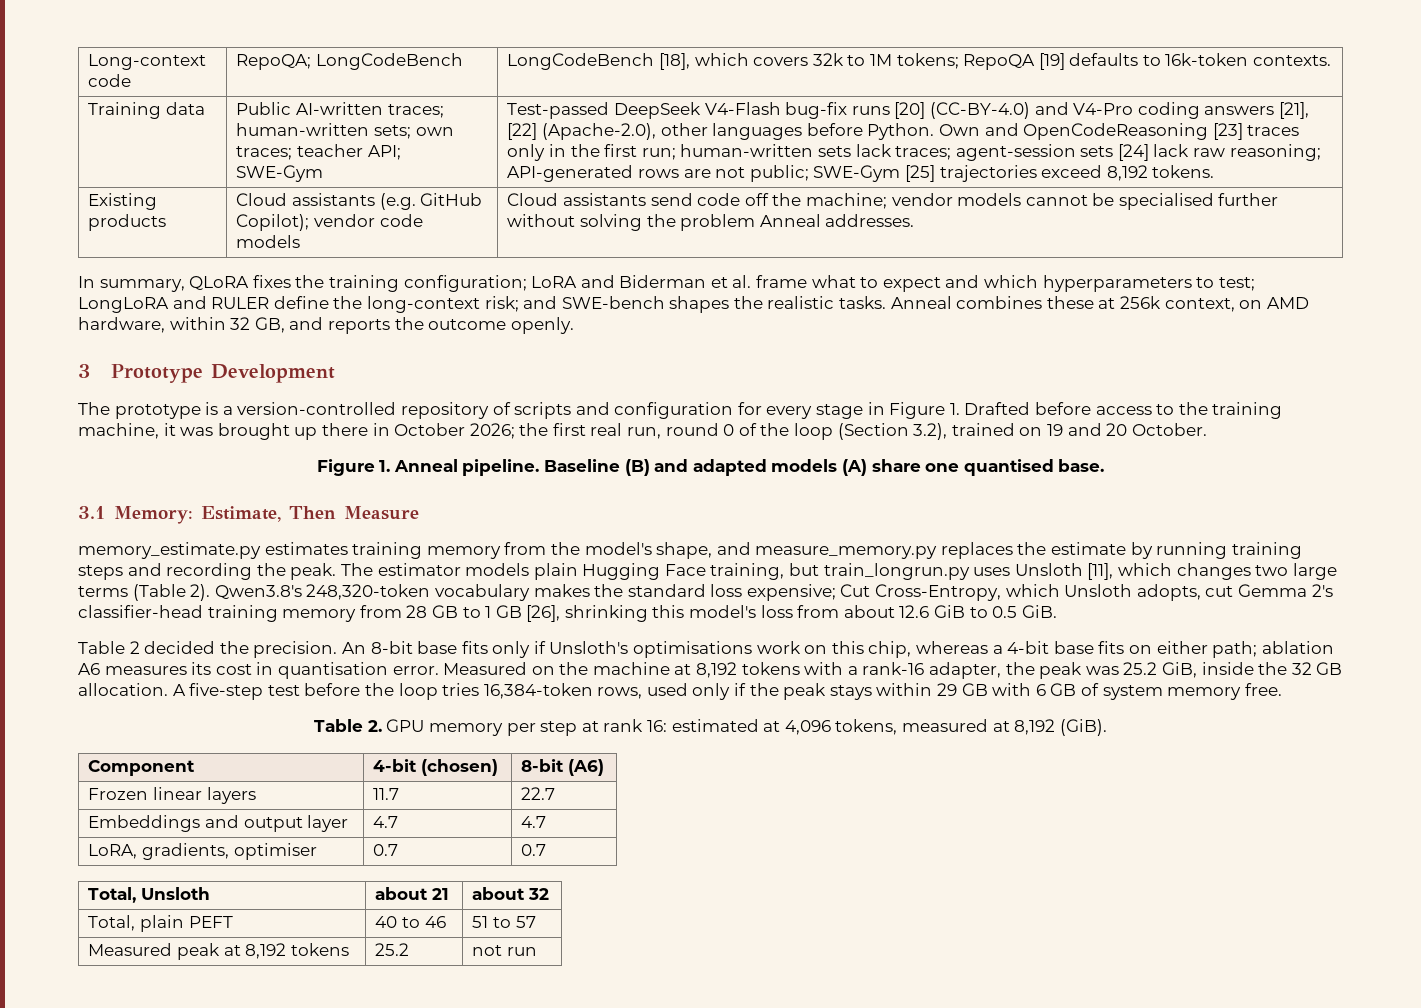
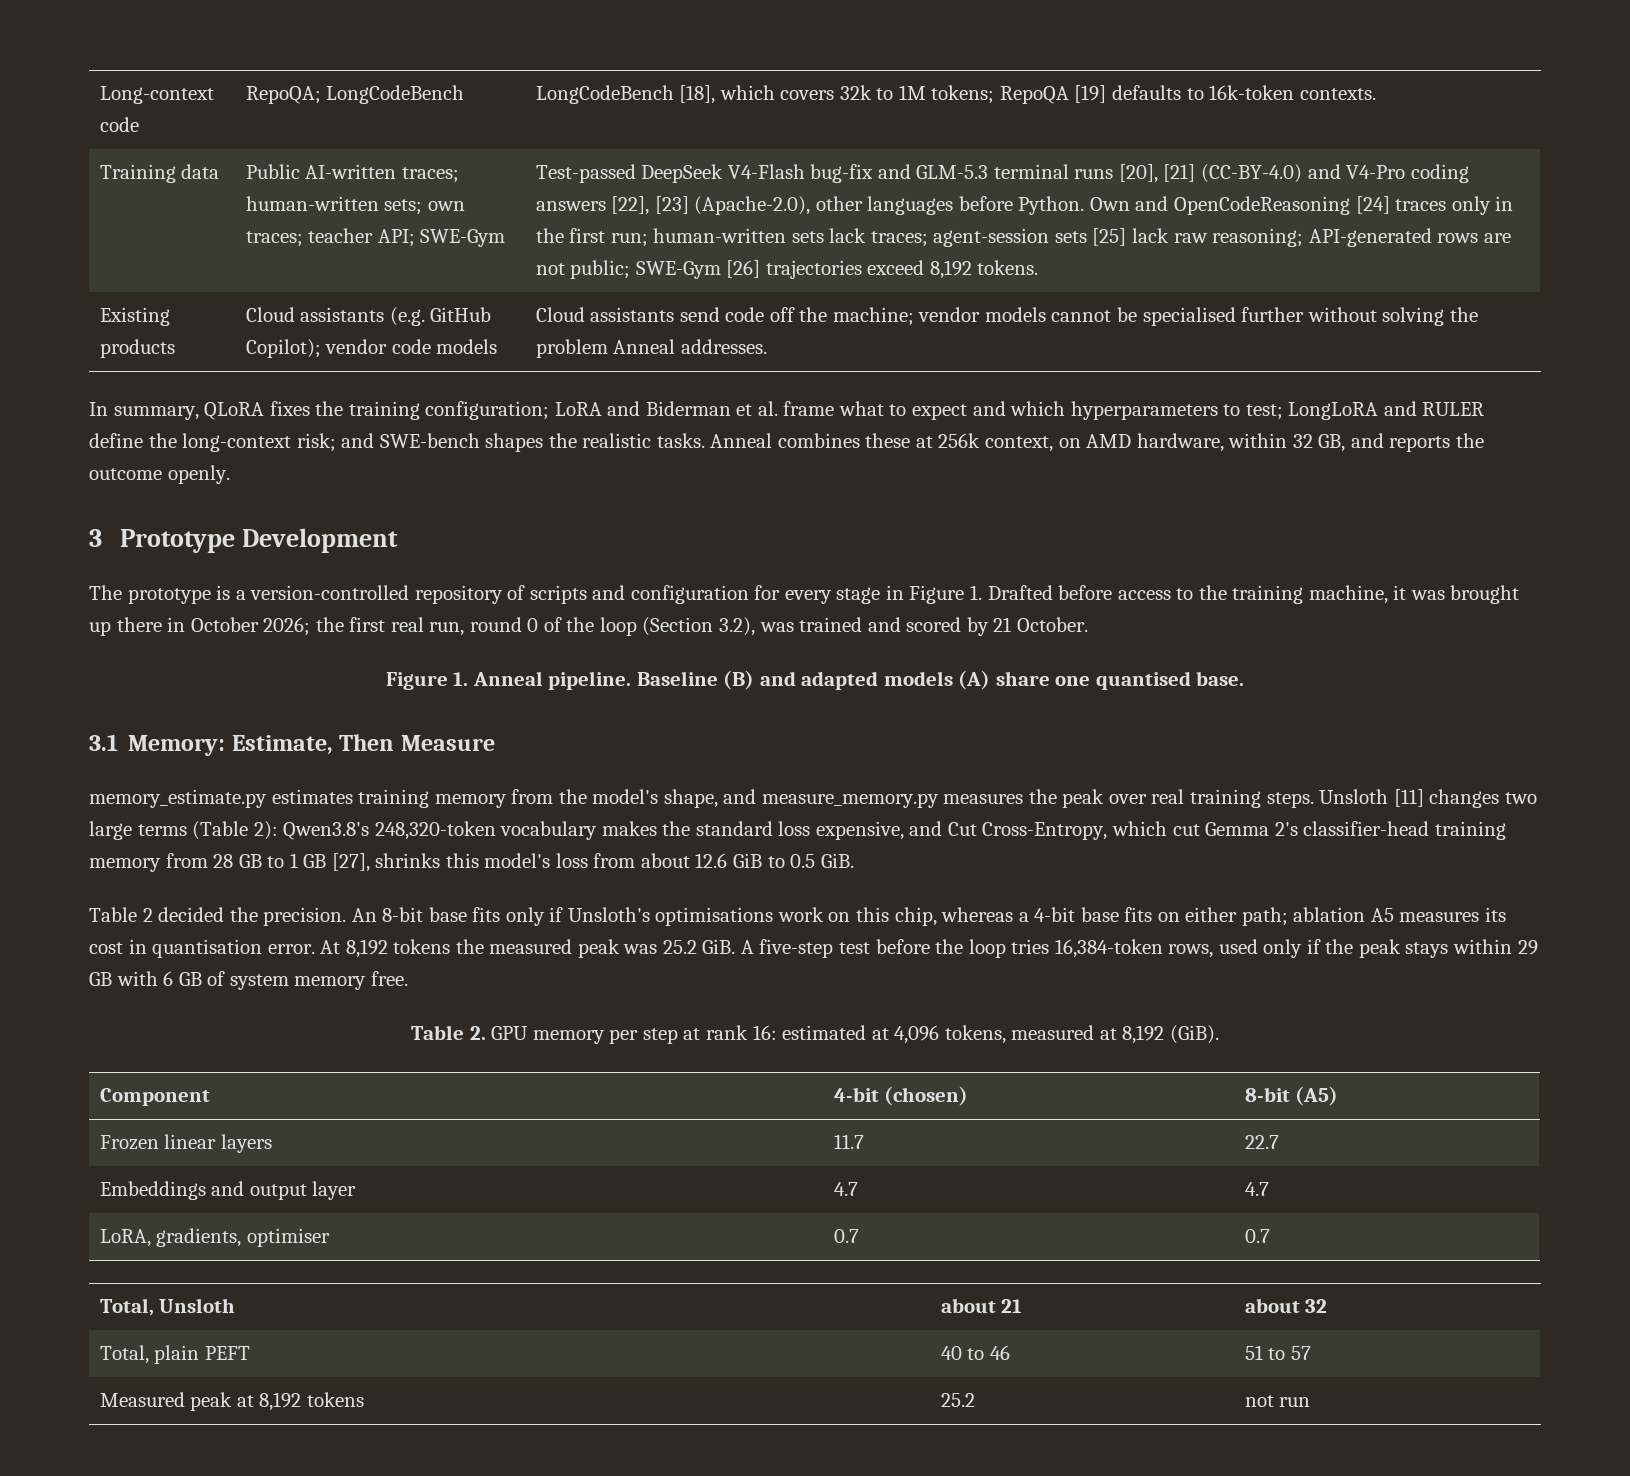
- Test-passed DeepSeek V4-Flash bug-fix runs [20] (CC-BY-4.0) and V4-Pro coding answers [21], [22] (Apache-2.0), other languages before Python.
+ Test-passed DeepSeek V4-Flash bug-fix and GLM-5.3 terminal runs [20], [21] (CC-BY-4.0) and V4-Pro coding answers [22], [23] (Apache-2.0), other languages before Python.
- Own and OpenCodeReasoning [23] traces only in the first run; human-written sets lack traces; agent-session sets [24] lack raw reasoning; API-generated rows are not public; SWE-Gym [25] trajectories exceed 8,192 tokens.
+ Own and OpenCodeReasoning [24] traces only in the first run; human-written sets lack traces; agent-session sets [25] lack raw reasoning; API-generated rows are not public; SWE-Gym [26] trajectories exceed 8,192 tokens.
- The prototype is a version-controlled repository of scripts and configuration for every stage in Figure 1. Drafted before access to the training machine, it was brought up there in October 2026; the first real run, round 0 of the loop (Section 3.2), trained on 19 and 20 October.
+ The prototype is a version-controlled repository of scripts and configuration for every stage in Figure 1. Drafted before access to the training machine, it was brought up there in October 2026; the first real run, round 0 of the loop (Section 3.2), was trained and scored by 21 October.
- memory_estimate.py estimates training memory from the model's shape, and measure_memory.py replaces the estimate by running training steps and recording the peak. The estimator models plain Hugging Face training, but train_longrun.py uses Unsloth [11], which changes two large terms (Table 2). Qwen3.8's 248,320-token vocabulary makes the standard loss expensive; Cut Cross-Entropy, which Unsloth adopts, cut Gemma 2's classifier-head training memory from 28 GB to 1 GB [26], shrinking this model's loss from about 12.6 GiB to 0.5 GiB.
+ memory_estimate.py estimates training memory from the model's shape, and measure_memory.py measures the peak over real training steps. Unsloth [11] changes two large terms (Table 2): Qwen3.8's 248,320-token vocabulary makes the standard loss expensive, and Cut Cross-Entropy, which cut Gemma 2's classifier-head training memory from 28 GB to 1 GB [27], shrinks this model's loss from about 12.6 GiB to 0.5 GiB.
- An 8-bit base fits only if Unsloth's optimisations work on this chip, whereas a 4-bit base fits on either path; ablation A6 measures its cost in quantisation error.
+ An 8-bit base fits only if Unsloth's optimisations work on this chip, whereas a 4-bit base fits on either path; ablation A5 measures its cost in quantisation error.
- Measured on the machine at 8,192 tokens with a rank-16 adapter, the peak was 25.2 GiB, inside the 32 GB allocation. A five-step test before the loop tries 16,384-token rows, used only if the peak stays within 29 GB with 6 GB of system memory free.
+ At 8,192 tokens the measured peak was 25.2 GiB. A five-step test before the loop tries 16,384-token rows, used only if the peak stays within 29 GB with 6 GB of system memory free.
- Component | 4-bit (chosen) | 8-bit (A6)
+ Component | 4-bit (chosen) | 8-bit (A5)

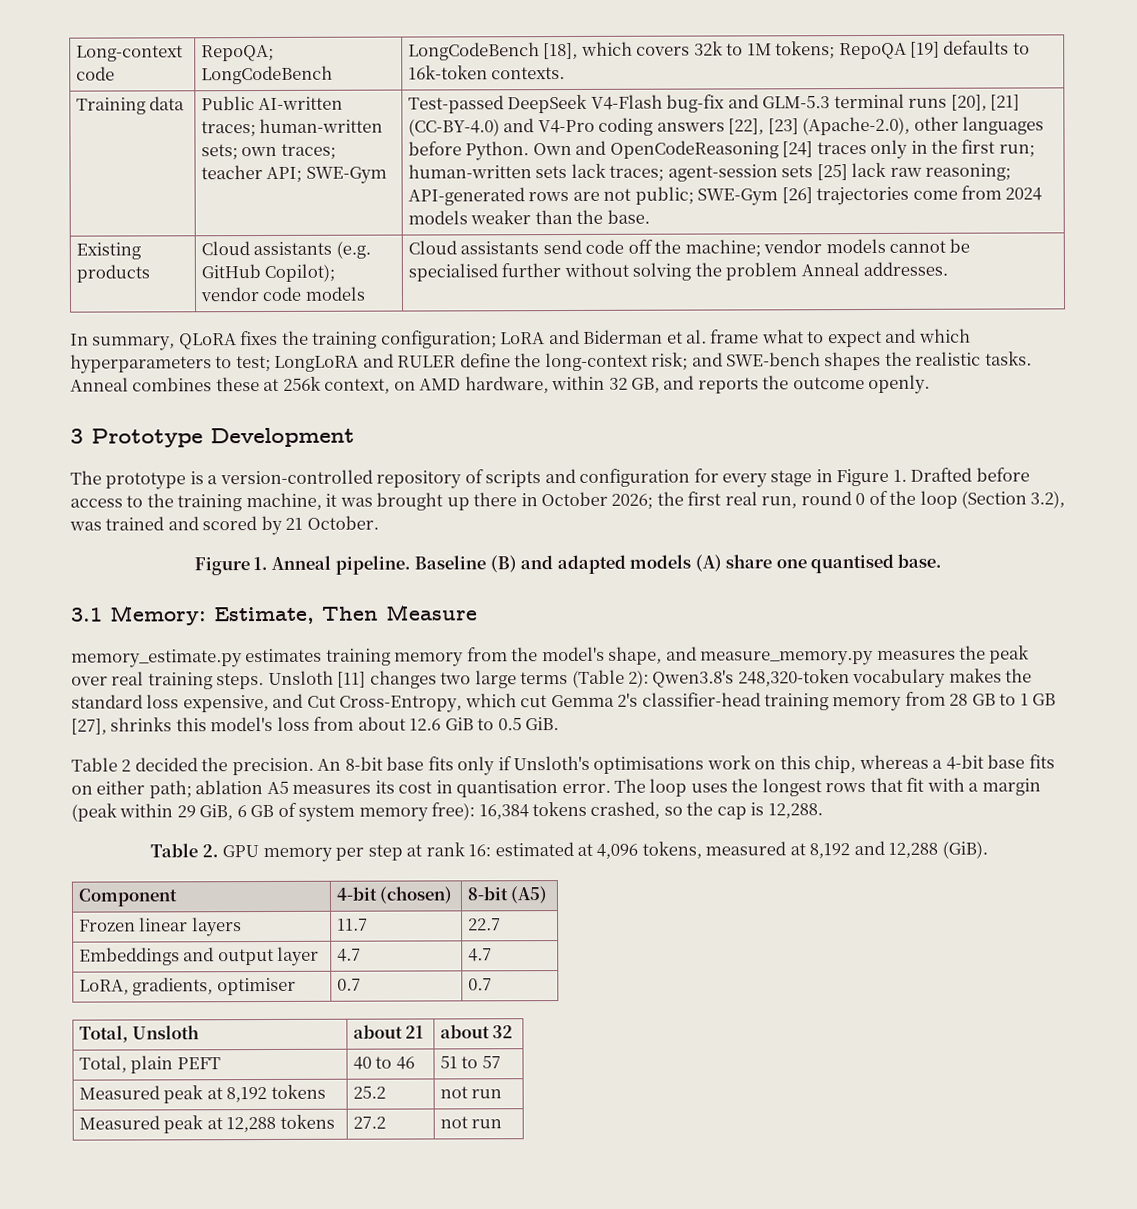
- Own and OpenCodeReasoning [24] traces only in the first run; human-written sets lack traces; agent-session sets [25] lack raw reasoning; API-generated rows are not public; SWE-Gym [26] trajectories exceed 8,192 tokens.
+ Own and OpenCodeReasoning [24] traces only in the first run; human-written sets lack traces; agent-session sets [25] lack raw reasoning; API-generated rows are not public; SWE-Gym [26] trajectories come from 2024 models weaker than the base.
- At 8,192 tokens the measured peak was 25.2 GiB. A five-step test before the loop tries 16,384-token rows, used only if the peak stays within 29 GB with 6 GB of system memory free.
+ The loop uses the longest rows that fit with a margin (peak within 29 GiB, 6 GB of system memory free): 16,384 tokens crashed, so the cap is 12,288.
- Table 2. GPU memory per step at rank 16: estimated at 4,096 tokens, measured at 8,192 (GiB).
+ Table 2. GPU memory per step at rank 16: estimated at 4,096 tokens, measured at 8,192 and 12,288 (GiB).
+ Measured peak at 12,288 tokens | 27.2 | not run

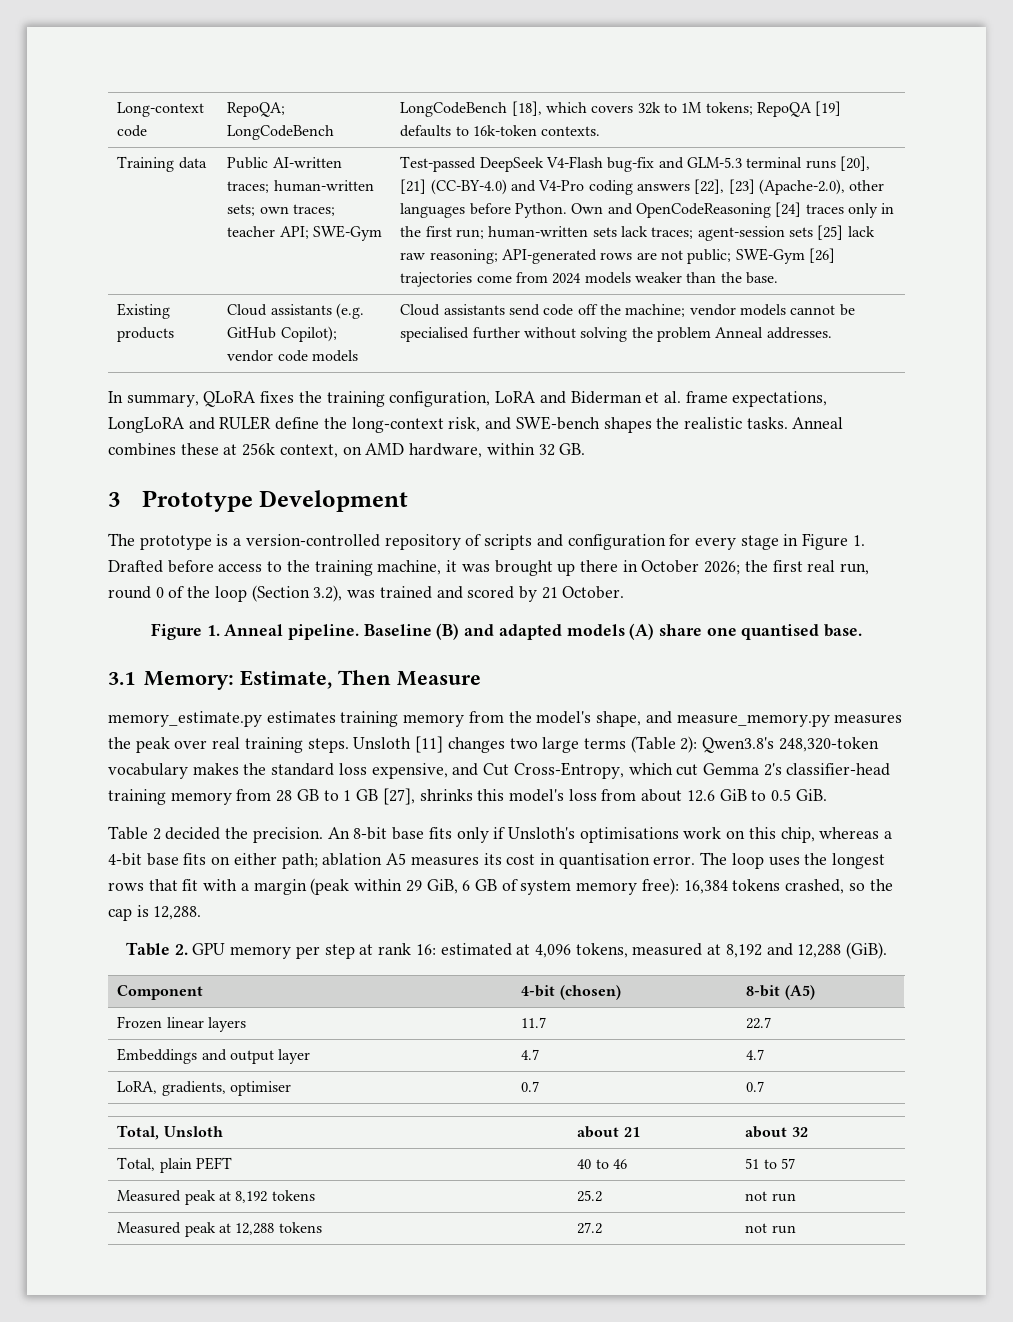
- In summary, QLoRA fixes the training configuration; LoRA and Biderman et al. frame what to expect and which hyperparameters to test; LongLoRA and RULER define the long-context risk; and SWE-bench shapes the realistic tasks.
+ In summary, QLoRA fixes the training configuration, LoRA and Biderman et al. frame expectations, LongLoRA and RULER define the long-context risk, and SWE-bench shapes the realistic tasks.
- Anneal combines these at 256k context, on AMD hardware, within 32 GB, and reports the outcome openly.
+ Anneal combines these at 256k context, on AMD hardware, within 32 GB.

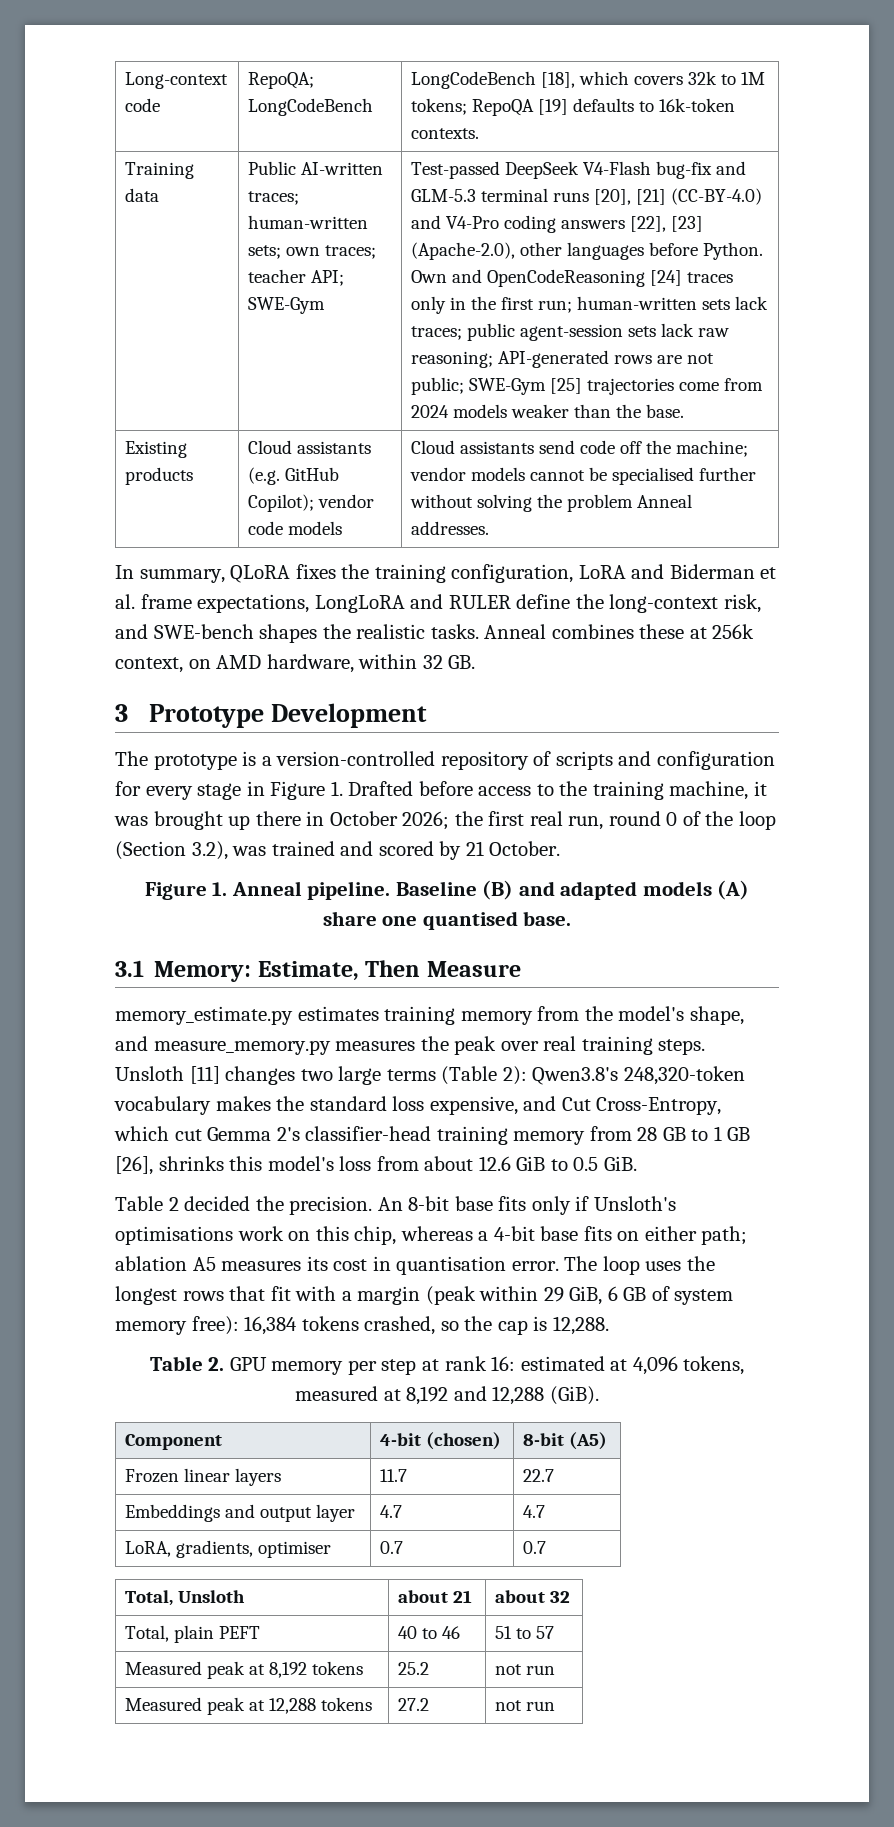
- Own and OpenCodeReasoning [24] traces only in the first run; human-written sets lack traces; agent-session sets [25] lack raw reasoning; API-generated rows are not public; SWE-Gym [26] trajectories come from 2024 models weaker than the base.
+ Own and OpenCodeReasoning [24] traces only in the first run; human-written sets lack traces; public agent-session sets lack raw reasoning; API-generated rows are not public; SWE-Gym [25] trajectories come from 2024 models weaker than the base.
- Unsloth [11] changes two large terms (Table 2): Qwen3.8's 248,320-token vocabulary makes the standard loss expensive, and Cut Cross-Entropy, which cut Gemma 2's classifier-head training memory from 28 GB to 1 GB [27], shrinks this model's loss from about 12.6 GiB to 0.5 GiB.
+ Unsloth [11] changes two large terms (Table 2): Qwen3.8's 248,320-token vocabulary makes the standard loss expensive, and Cut Cross-Entropy, which cut Gemma 2's classifier-head training memory from 28 GB to 1 GB [26], shrinks this model's loss from about 12.6 GiB to 0.5 GiB.

